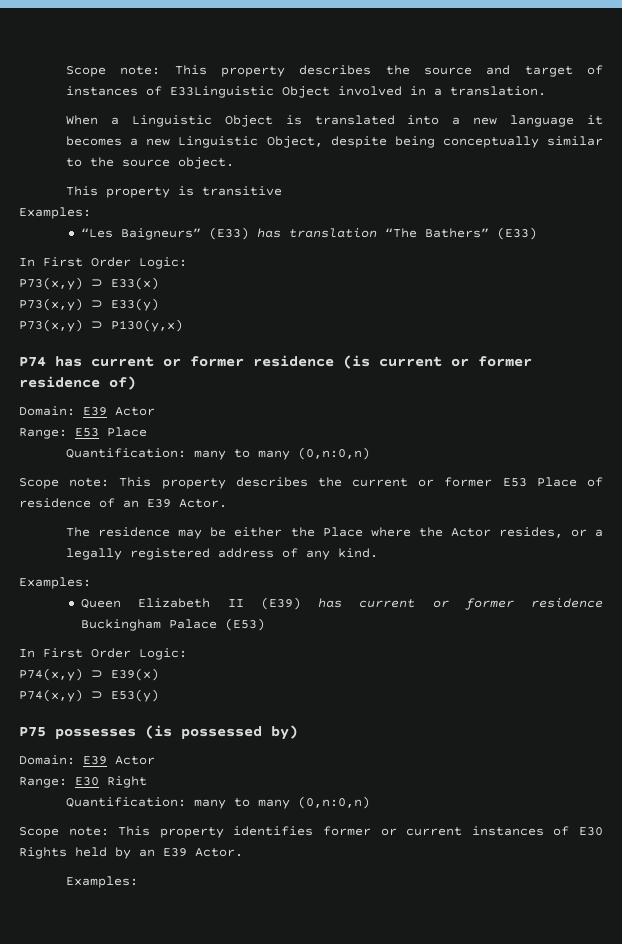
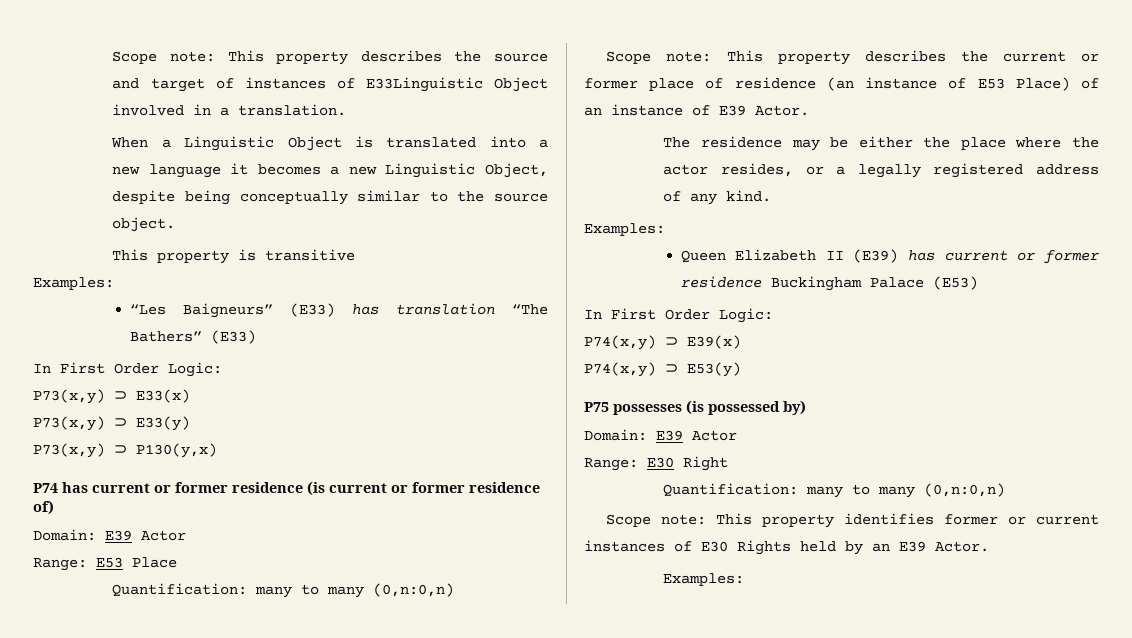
- Scope note: This property describes the current or former E53 Place of residence of an E39 Actor.
+ Scope note: This property describes the current or former place of residence (an instance of E53 Place) of an instance of E39 Actor.
- The residence may be either the Place where the Actor resides, or a legally registered address of any kind.
+ The residence may be either the place where the actor resides, or a legally registered address of any kind.

